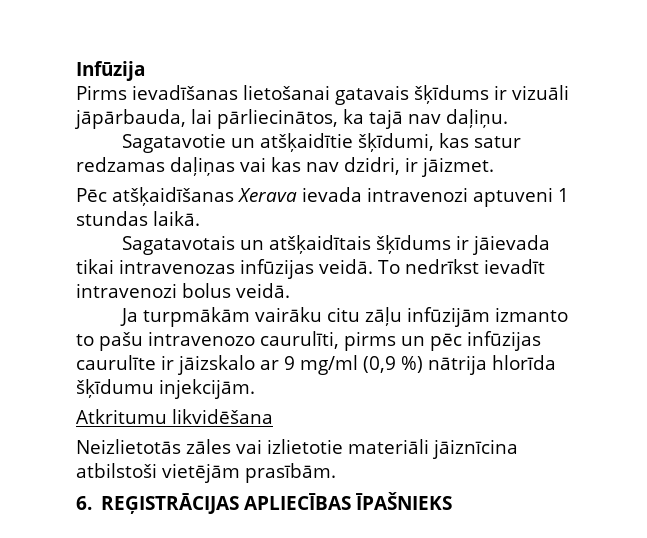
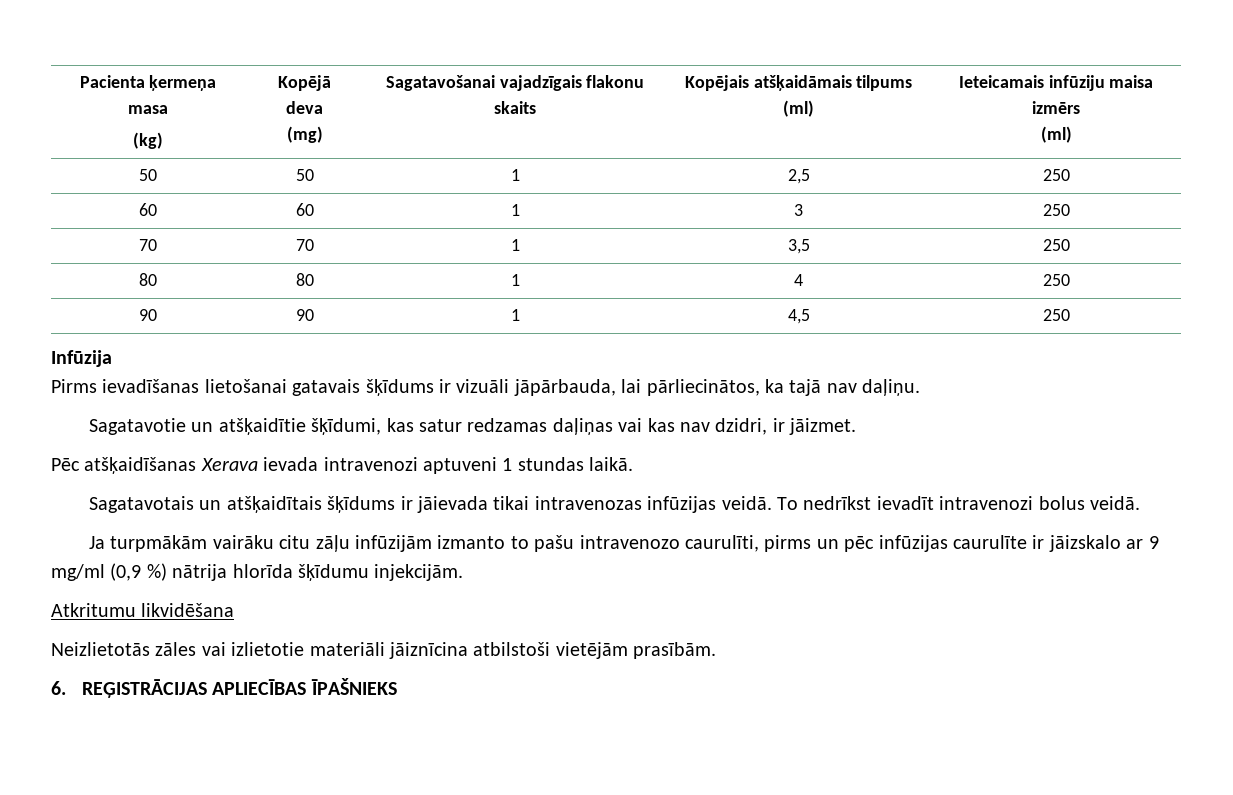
+ Pacienta ķermeņa masa
+ (kg) | Kopējā deva
+ (mg) | Sagatavošanai vajadzīgais flakonu skaits | Kopējais atšķaidāmais tilpums (ml) | Ieteicamais infūziju maisa izmērs
+ (ml)
+ 50 | 50 | 1 | 2,5 | 250
+ 60 | 60 | 1 | 3 | 250
+ 70 | 70 | 1 | 3,5 | 250
+ 80 | 80 | 1 | 4 | 250
+ 90 | 90 | 1 | 4,5 | 250

